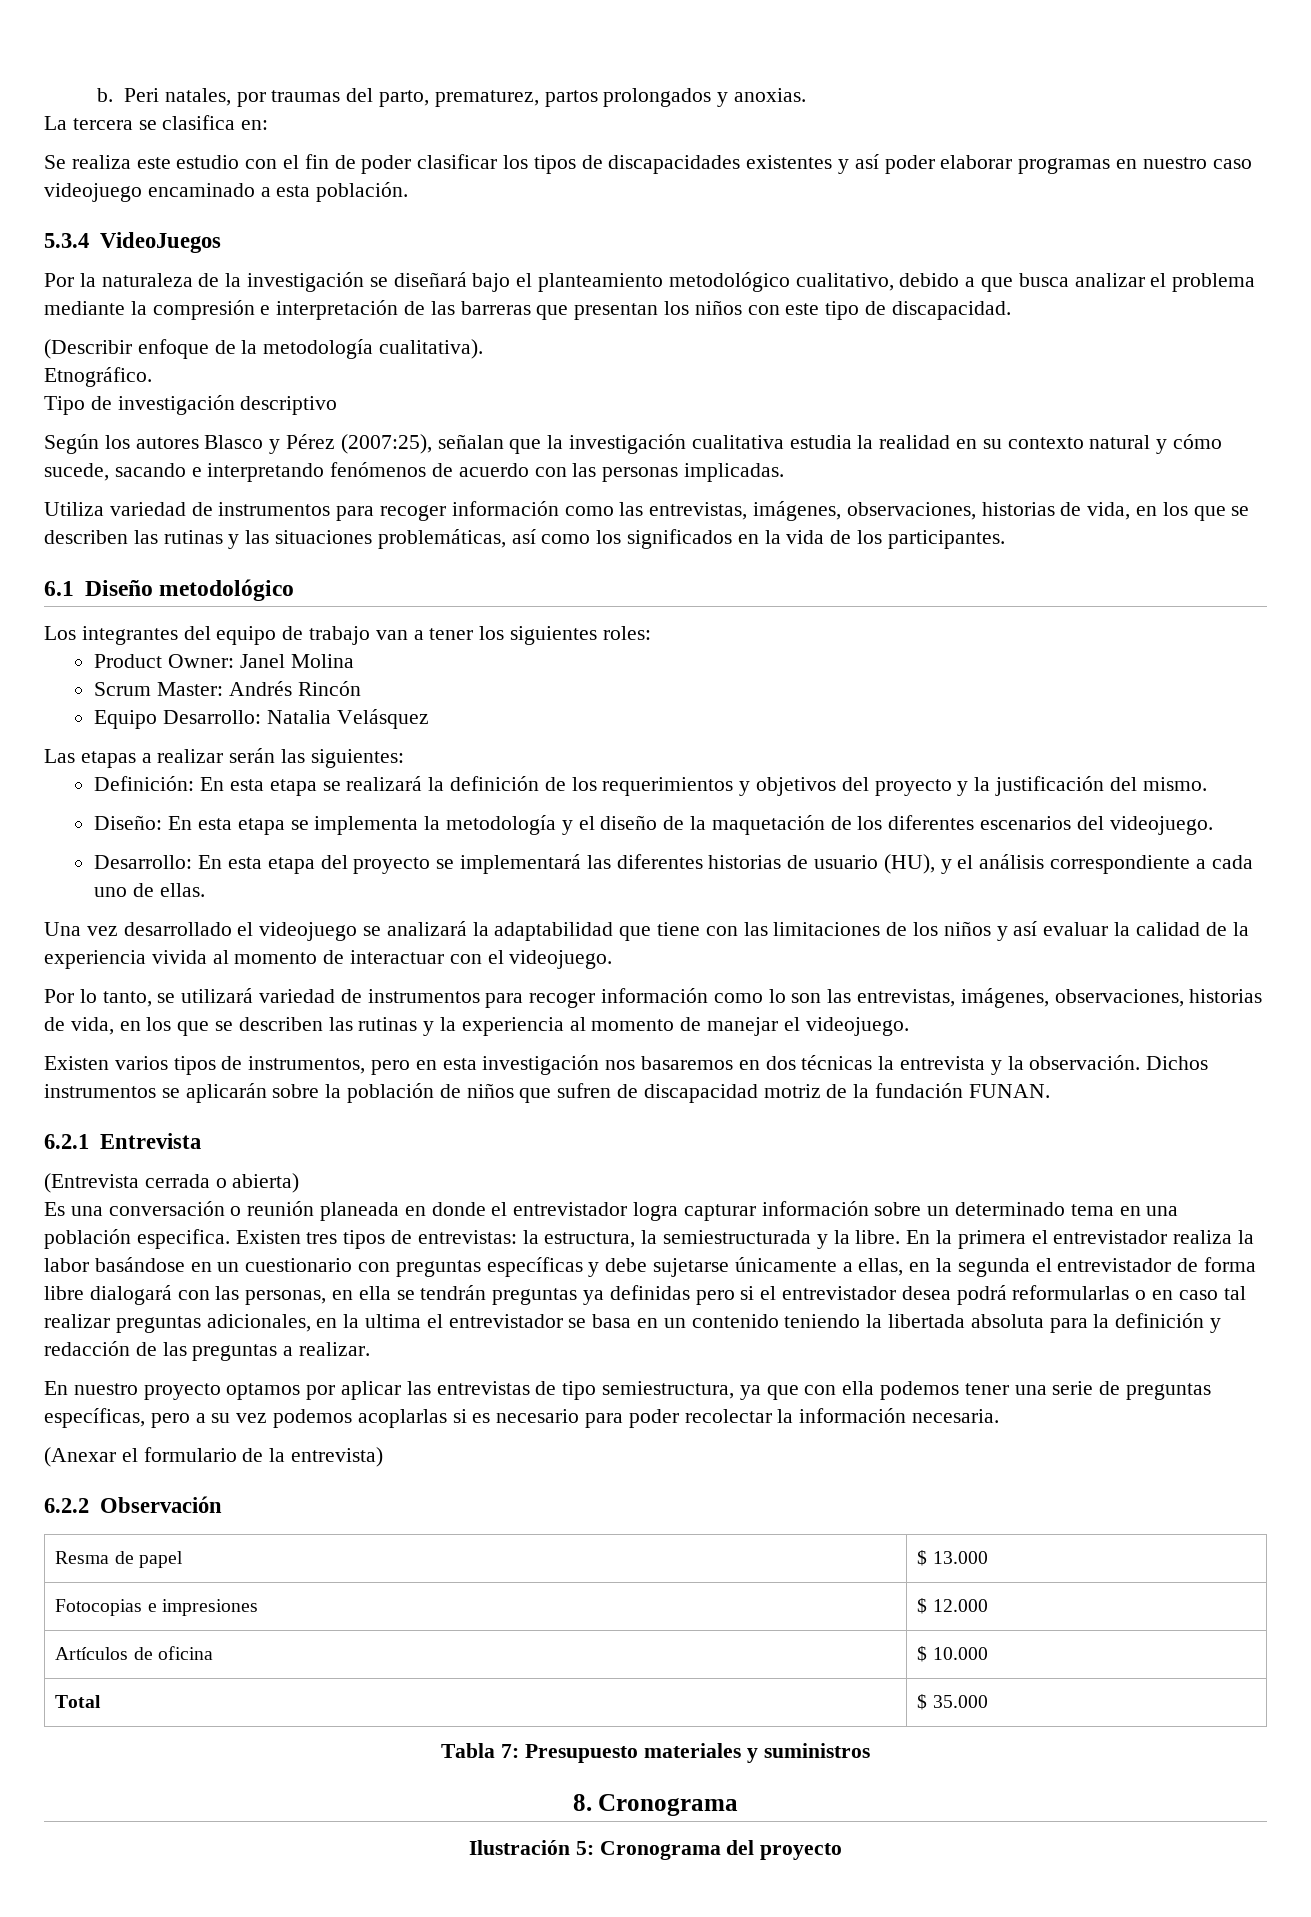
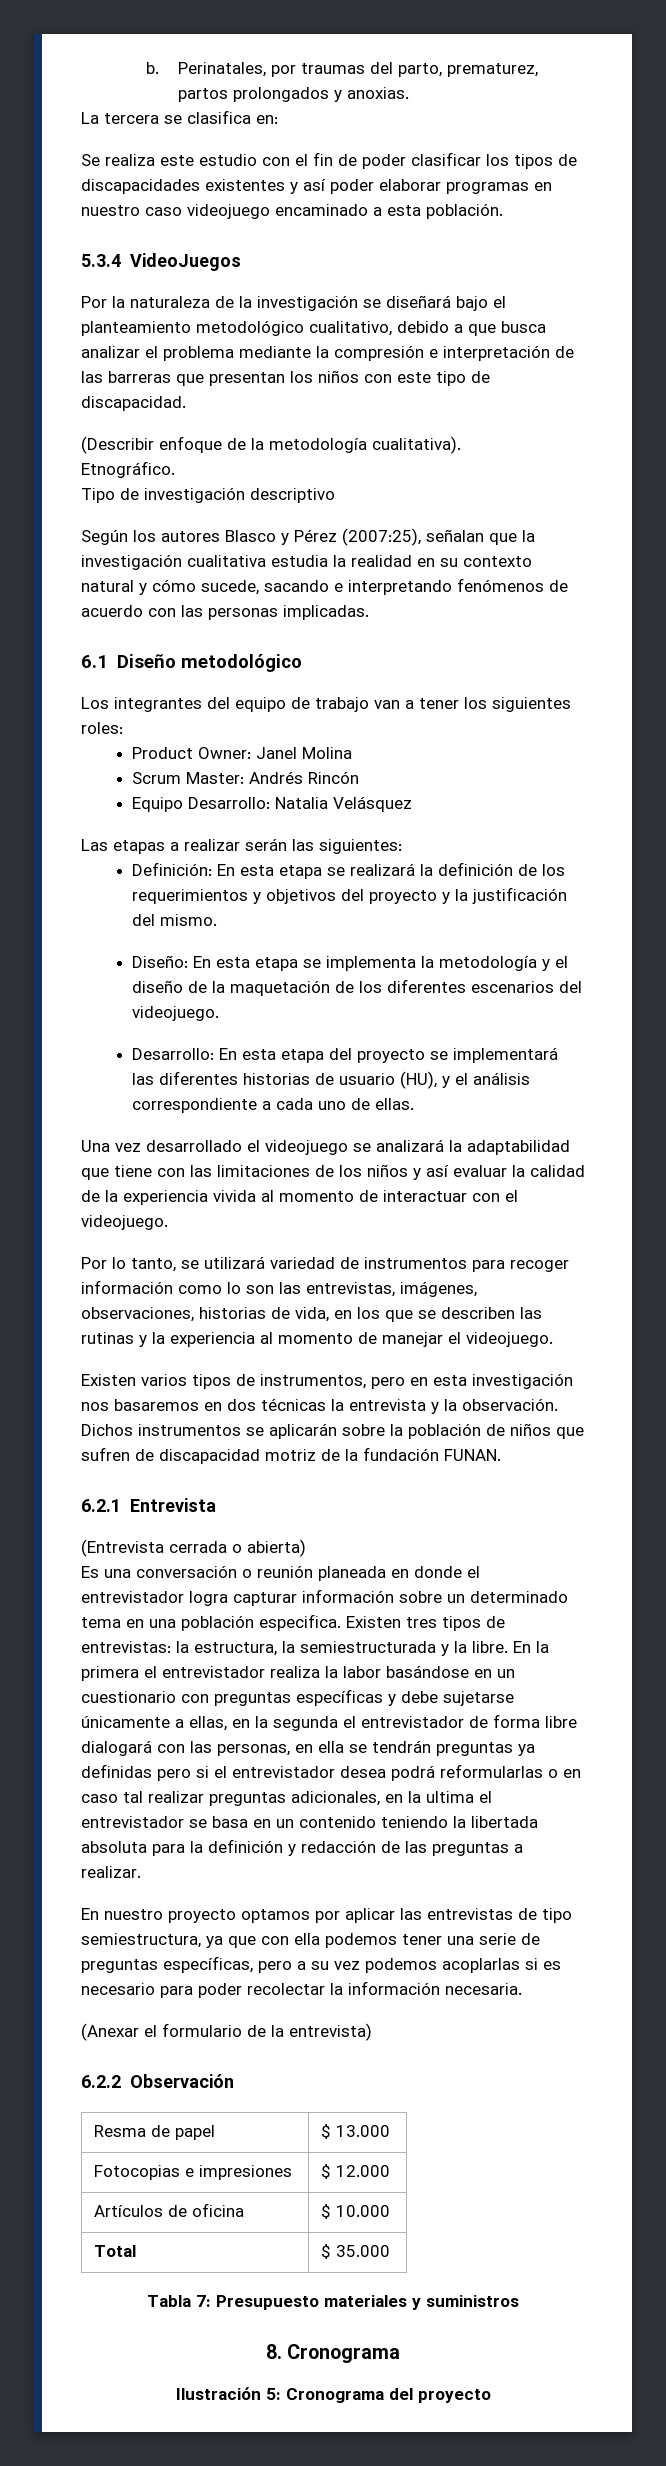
- Peri natales, por traumas del parto, prematurez, partos prolongados y anoxias.
+ Perinatales, por traumas del parto, prematurez, partos prolongados y anoxias.
- Utiliza variedad de instrumentos para recoger información como las entrevistas, imágenes, observaciones, historias de vida, en los que se describen las rutinas y las situaciones problemáticas, así como los significados en la vida de los participantes.

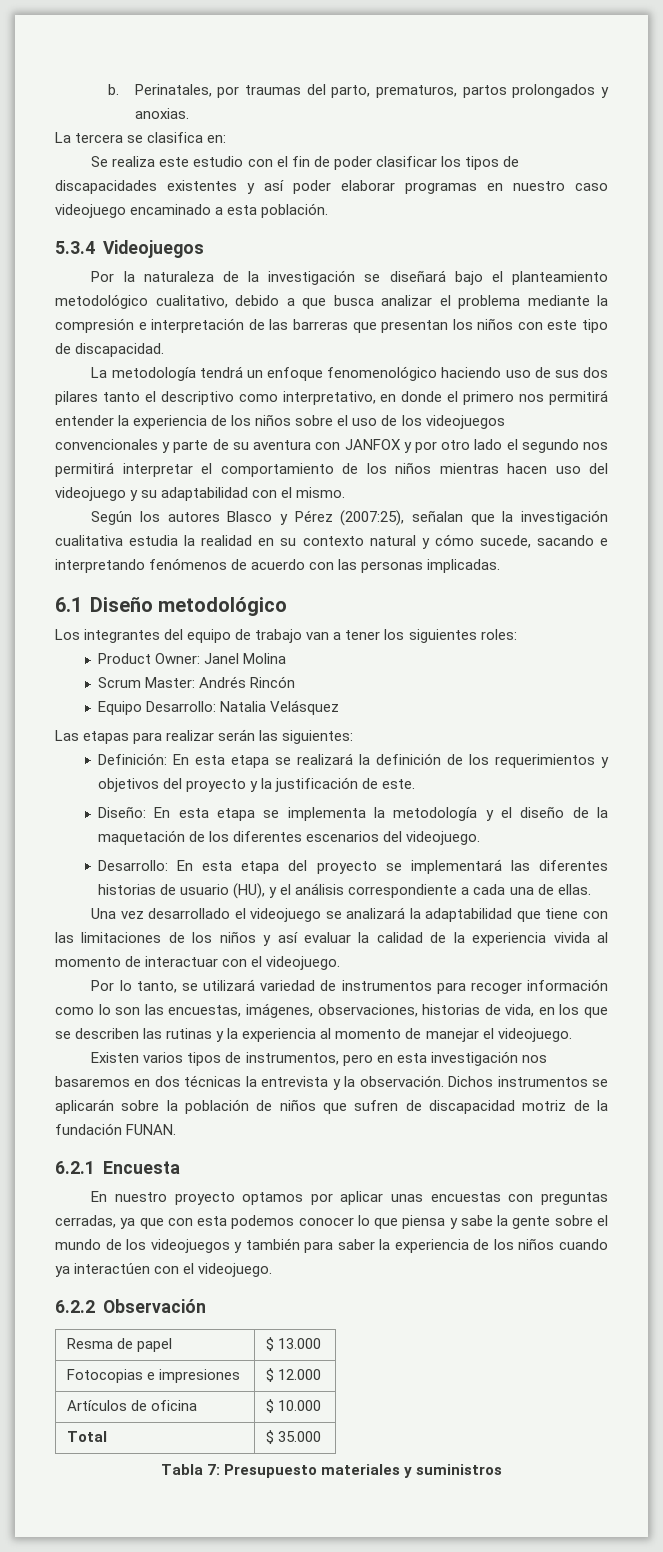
- Perinatales, por traumas del parto, prematurez, partos prolongados y anoxias.
+ Perinatales, por traumas del parto, prematuros, partos prolongados y anoxias.
- 5.3.4 VideoJuegos
+ 5.3.4 Videojuegos
- (Describir enfoque de la metodología cualitativa).
- Etnográfico.
- Tipo de investigación descriptivo
+ La metodología tendrá un enfoque fenomenológico haciendo uso de sus dos pilares tanto el descriptivo como interpretativo, en donde el primero nos permitirá entender la experiencia de los niños sobre el uso de los videojuegos convencionales y parte de su aventura con JANFOX y por otro lado el segundo nos permitirá interpretar el comportamiento de los niños mientras hacen uso del videojuego y su adaptabilidad con el mismo.
- Las etapas a realizar serán las siguientes:
+ Las etapas para realizar serán las siguientes:
- Definición: En esta etapa se realizará la definición de los requerimientos y objetivos del proyecto y la justificación del mismo.
+ Definición: En esta etapa se realizará la definición de los requerimientos y objetivos del proyecto y la justificación de este.
- Desarrollo: En esta etapa del proyecto se implementará las diferentes historias de usuario (HU), y el análisis correspondiente a cada uno de ellas.
+ Desarrollo: En esta etapa del proyecto se implementará las diferentes historias de usuario (HU), y el análisis correspondiente a cada una de ellas.
- Por lo tanto, se utilizará variedad de instrumentos para recoger información como lo son las entrevistas, imágenes, observaciones, historias de vida, en los que se describen las rutinas y la experiencia al momento de manejar el videojuego.
+ Por lo tanto, se utilizará variedad de instrumentos para recoger información como lo son las encuestas, imágenes, observaciones, historias de vida, en los que se describen las rutinas y la experiencia al momento de manejar el videojuego.
- 6.2.1 Entrevista
- (Entrevista cerrada o abierta)
- Es una conversación o reunión planeada en donde el entrevistador logra capturar información sobre un determinado tema en una población especifica. Existen tres tipos de entrevistas: la estructura, la semiestructurada y la libre. En la primera el entrevistador realiza la labor basándose en un cuestionario con preguntas específicas y debe sujetarse únicamente a ellas, en la segunda el entrevistador de forma libre dialogará con las personas, en ella se tendrán preguntas ya definidas pero si el entrevistador desea podrá reformularlas o en caso tal realizar preguntas adicionales, en la ultima el entrevistador se basa en un contenido teniendo la libertada absoluta para la definición y redacción de las preguntas a realizar.
+ 6.2.1 Encuesta
- En nuestro proyecto optamos por aplicar las entrevistas de tipo semiestructura, ya que con ella podemos tener una serie de preguntas específicas, pero a su vez podemos acoplarlas si es necesario para poder recolectar la información necesaria.
- (Anexar el formulario de la entrevista)
+ En nuestro proyecto optamos por aplicar unas encuestas con preguntas cerradas, ya que con esta podemos conocer lo que piensa y sabe la gente sobre el mundo de los videojuegos y también para saber la experiencia de los niños cuando ya interactúen con el videojuego.
- 8. Cronograma
- Ilustración 5: Cronograma del proyecto

